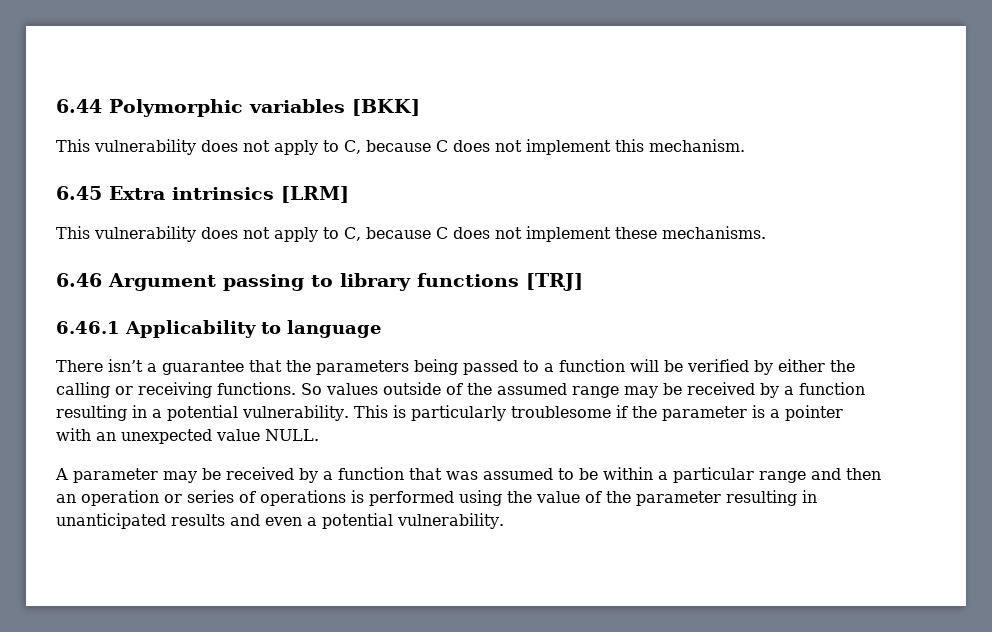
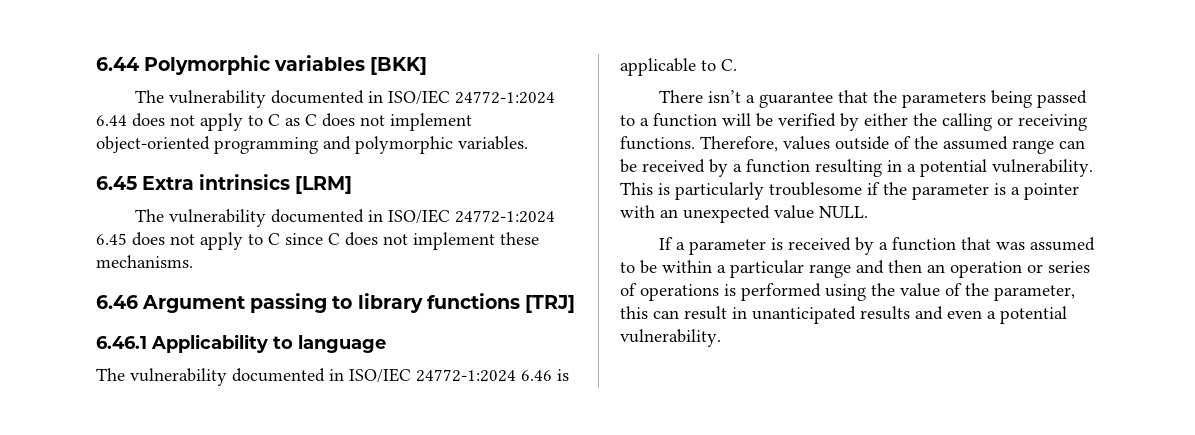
- This vulnerability does not apply to C, because C does not implement this mechanism.
+ The vulnerability documented in ISO/IEC 24772-1:2024 6.44 does not apply to C as C does not implement object-oriented programming and polymorphic variables.
- This vulnerability does not apply to C, because C does not implement these mechanisms.
+ The vulnerability documented in ISO/IEC 24772-1:2024 6.45 does not apply to C since C does not implement these mechanisms.
+ The vulnerability documented in ISO/IEC 24772-1:2024 6.46 is applicable to C.
- So values outside of the assumed range may be received by a function resulting in a potential vulnerability.
+ Therefore, values outside of the assumed range can be received by a function resulting in a potential vulnerability.
- A parameter may be received by a function that was assumed to be within a particular range and then an operation or series of operations is performed using the value of the parameter resulting in unanticipated results and even a potential vulnerability.
+ If a parameter is received by a function that was assumed to be within a particular range and then an operation or series of operations is performed using the value of the parameter, this can result in unanticipated results and even a potential vulnerability.

